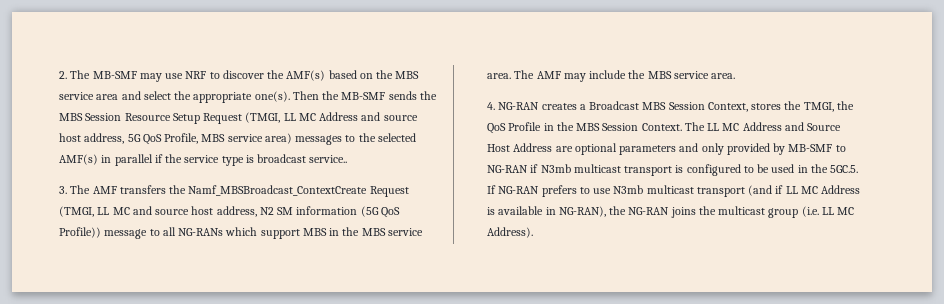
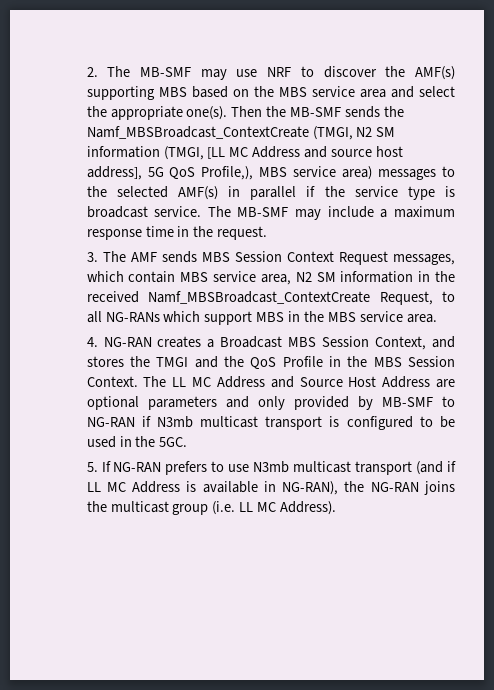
- 2. The MB-SMF may use NRF to discover the AMF(s) based on the MBS service area and select the appropriate one(s).
+ 2. The MB-SMF may use NRF to discover the AMF(s) supporting MBS based on the MBS service area and select the appropriate one(s).
- Then the MB-SMF sends the MBS Session Resource Setup Request (TMGI, LL MC Address and source host address, 5G QoS Profile, MBS service area) messages to the selected AMF(s) in parallel if the service type is broadcast service..
- 3. The AMF transfers the Namf_MBSBroadcast_ContextCreate Request (TMGI, LL MC and source host address, N2 SM information (5G QoS Profile)) message to all NG-RANs which support MBS in the MBS service area. The AMF may include the MBS service area.
+ Then the MB-SMF sends the Namf_MBSBroadcast_ContextCreate (TMGI, N2 SM information (TMGI, [LL MC Address and source host address], 5G QoS Profile,), MBS service area) messages to the selected AMF(s) in parallel if the service type is broadcast service. The MB-SMF may include a maximum response time in the request.
+ 3. The AMF sends MBS Session Context Request messages, which contain MBS service area, N2 SM information in the received Namf_MBSBroadcast_ContextCreate Request, to all NG-RANs which support MBS in the MBS service area.
- 4. NG-RAN creates a Broadcast MBS Session Context, stores the TMGI, the QoS Profile in the MBS Session Context.
+ 4. NG-RAN creates a Broadcast MBS Session Context, and stores the TMGI and the QoS Profile in the MBS Session Context.
- The LL MC Address and Source Host Address are optional parameters and only provided by MB-SMF to NG-RAN if N3mb multicast transport is configured to be used in the 5GC.5. If NG-RAN prefers to use N3mb multicast transport (and if LL MC Address is available in NG-RAN), the NG-RAN joins the multicast group (i.e. LL MC Address).
+ The LL MC Address and Source Host Address are optional parameters and only provided by MB-SMF to NG-RAN if N3mb multicast transport is configured to be used in the 5GC.
+ 5. If NG-RAN prefers to use N3mb multicast transport (and if LL MC Address is available in NG-RAN), the NG-RAN joins the multicast group (i.e. LL MC Address).

